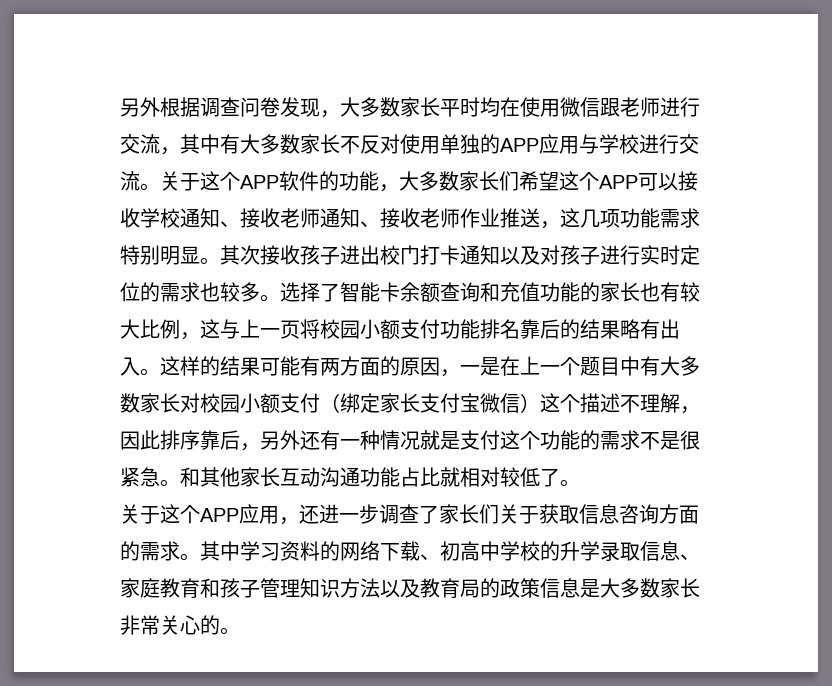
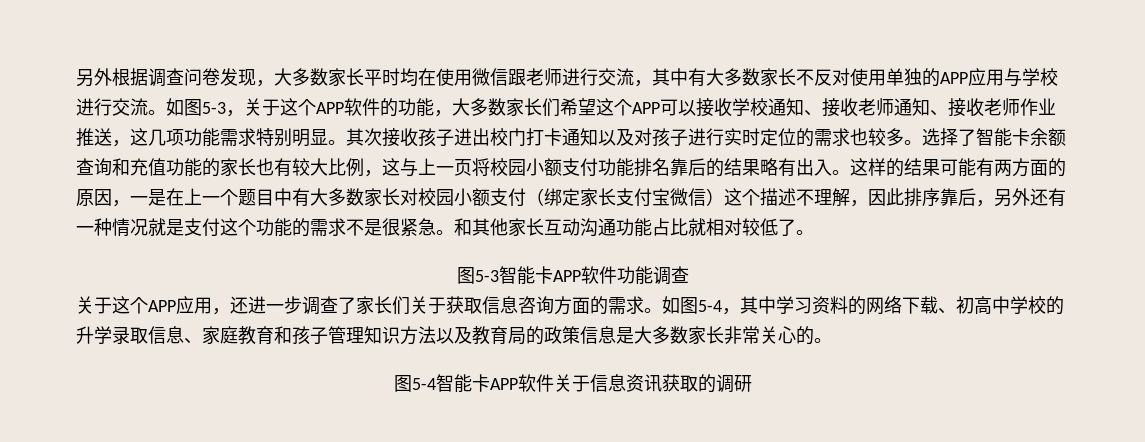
- 关于这个APP软件的功能，大多数家长们希望这个APP可以接收学校通知、接收老师通知、接收老师作业推送，这几项功能需求特别明显。
+ 如图5-3，关于这个APP软件的功能，大多数家长们希望这个APP可以接收学校通知、接收老师通知、接收老师作业推送，这几项功能需求特别明显。
+ 图5-3智能卡APP软件功能调查
- 其中学习资料的网络下载、初高中学校的升学录取信息、家庭教育和孩子管理知识方法以及教育局的政策信息是大多数家长非常关心的。
+ 如图5-4，其中学习资料的网络下载、初高中学校的升学录取信息、家庭教育和孩子管理知识方法以及教育局的政策信息是大多数家长非常关心的。
+ 图5-4智能卡APP软件关于信息资讯获取的调研

